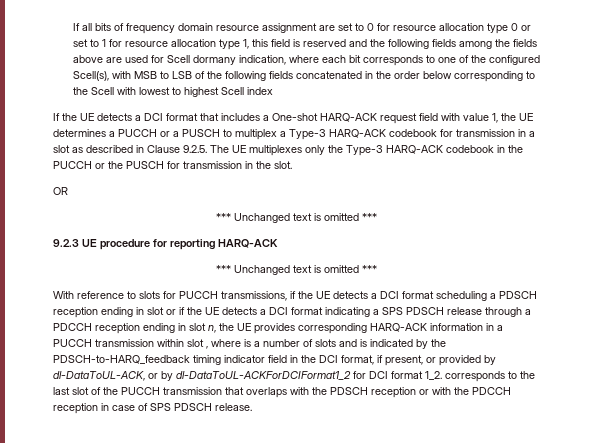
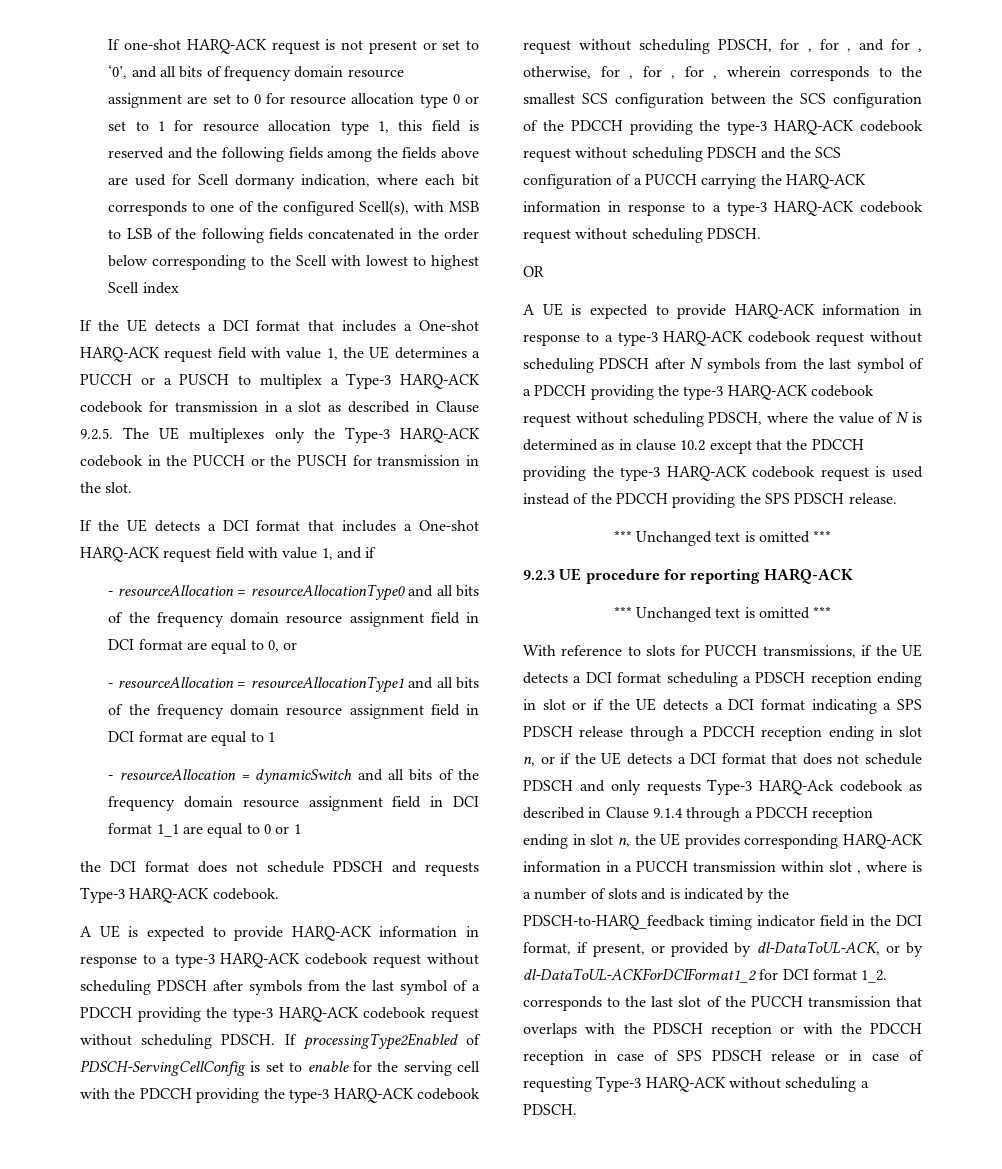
- If all bits of frequency domain resource assignment are set to 0 for resource allocation type 0 or set to 1 for resource allocation type 1, this field is reserved and the following fields among the fields above are used for Scell dormany indication, where each bit corresponds to one of the configured Scell(s), with MSB to LSB of the following fields concatenated in the order below corresponding to the Scell with lowest to highest Scell index
+ If one-shot HARQ-ACK request is not present or set to ‘0’, and all bits of frequency domain resource assignment are set to 0 for resource allocation type 0 or set to 1 for resource allocation type 1, this field is reserved and the following fields among the fields above are used for Scell dormany indication, where each bit corresponds to one of the configured Scell(s), with MSB to LSB of the following fields concatenated in the order below corresponding to the Scell with lowest to highest Scell index
+ If the UE detects a DCI format that includes a One-shot HARQ-ACK request field with value 1, and if
+ - resourceAllocation = resourceAllocationType0 and all bits of the frequency domain resource assignment field in DCI format are equal to 0, or
+ - resourceAllocation = resourceAllocationType1 and all bits of the frequency domain resource assignment field in DCI format are equal to 1
+ - resourceAllocation = dynamicSwitch and all bits of the frequency domain resource assignment field in DCI format 1_1 are equal to 0 or 1
+ the DCI format does not schedule PDSCH and requests Type-3 HARQ-ACK codebook.
+ A UE is expected to provide HARQ-ACK information in response to a type-3 HARQ-ACK codebook request without scheduling PDSCH after symbols from the last symbol of a PDCCH providing the type-3 HARQ-ACK codebook request without scheduling PDSCH. If processingType2Enabled of PDSCH-ServingCellConfig is set to enable for the serving cell with the PDCCH providing the type-3 HARQ-ACK codebook request without scheduling PDSCH, for , for , and for , otherwise, for , for , for , wherein corresponds to the smallest SCS configuration between the SCS configuration of the PDCCH providing the type-3 HARQ-ACK codebook request without scheduling PDSCH and the SCS configuration of a PUCCH carrying the HARQ-ACK information in response to a type-3 HARQ-ACK codebook request without scheduling PDSCH.
  OR
+ A UE is expected to provide HARQ-ACK information in response to a type-3 HARQ-ACK codebook request without scheduling PDSCH after N symbols from the last symbol of a PDCCH providing the type-3 HARQ-ACK codebook request without scheduling PDSCH, where the value of N is determined as in clause 10.2 except that the PDCCH providing the type-3 HARQ-ACK codebook request is used instead of the PDCCH providing the SPS PDSCH release.
- With reference to slots for PUCCH transmissions, if the UE detects a DCI format scheduling a PDSCH reception ending in slot or if the UE detects a DCI format indicating a SPS PDSCH release through a PDCCH reception ending in slot n, the UE provides corresponding HARQ-ACK information in a PUCCH transmission within slot , where is a number of slots and is indicated by the PDSCH-to-HARQ_feedback timing indicator field in the DCI format, if present, or provided by dl-DataToUL-ACK, or by dl-DataToUL-ACKForDCIFormat1_2 for DCI format 1_2. corresponds to the last slot of the PUCCH transmission that overlaps with the PDSCH reception or with the PDCCH reception in case of SPS PDSCH release.
+ With reference to slots for PUCCH transmissions, if the UE detects a DCI format scheduling a PDSCH reception ending in slot or if the UE detects a DCI format indicating a SPS PDSCH release through a PDCCH reception ending in slot n, or if the UE detects a DCI format that does not schedule PDSCH and only requests Type-3 HARQ-Ack codebook as described in Clause 9.1.4 through a PDCCH reception ending in slot n, the UE provides corresponding HARQ-ACK information in a PUCCH transmission within slot , where is a number of slots and is indicated by the PDSCH-to-HARQ_feedback timing indicator field in the DCI format, if present, or provided by dl-DataToUL-ACK, or by dl-DataToUL-ACKForDCIFormat1_2 for DCI format 1_2. corresponds to the last slot of the PUCCH transmission that overlaps with the PDSCH reception or with the PDCCH reception in case of SPS PDSCH release or in case of requesting Type-3 HARQ-ACK without scheduling a PDSCH.

